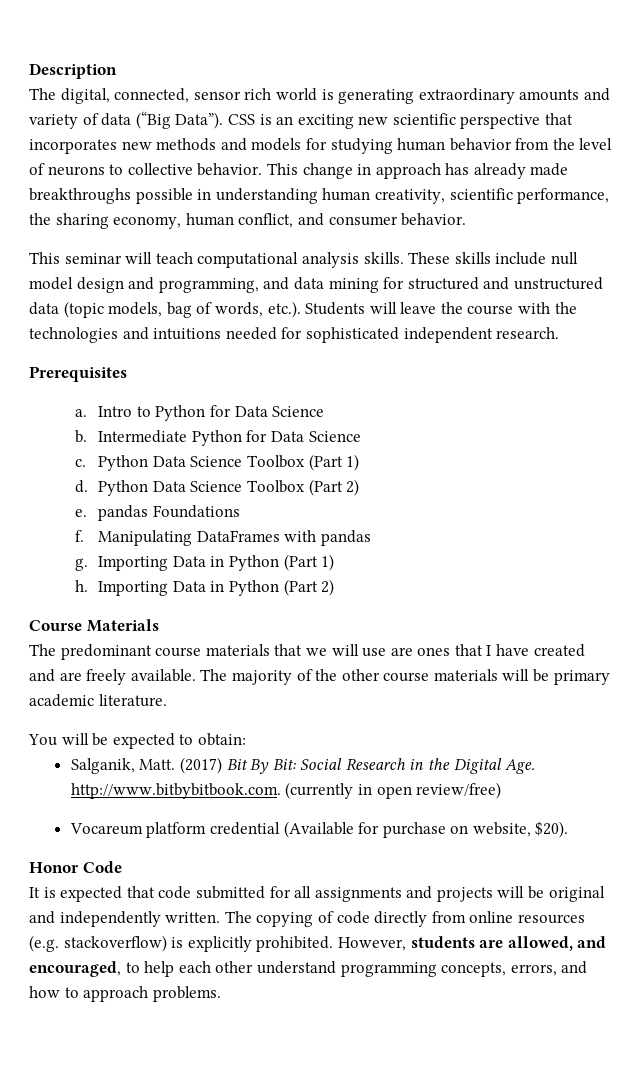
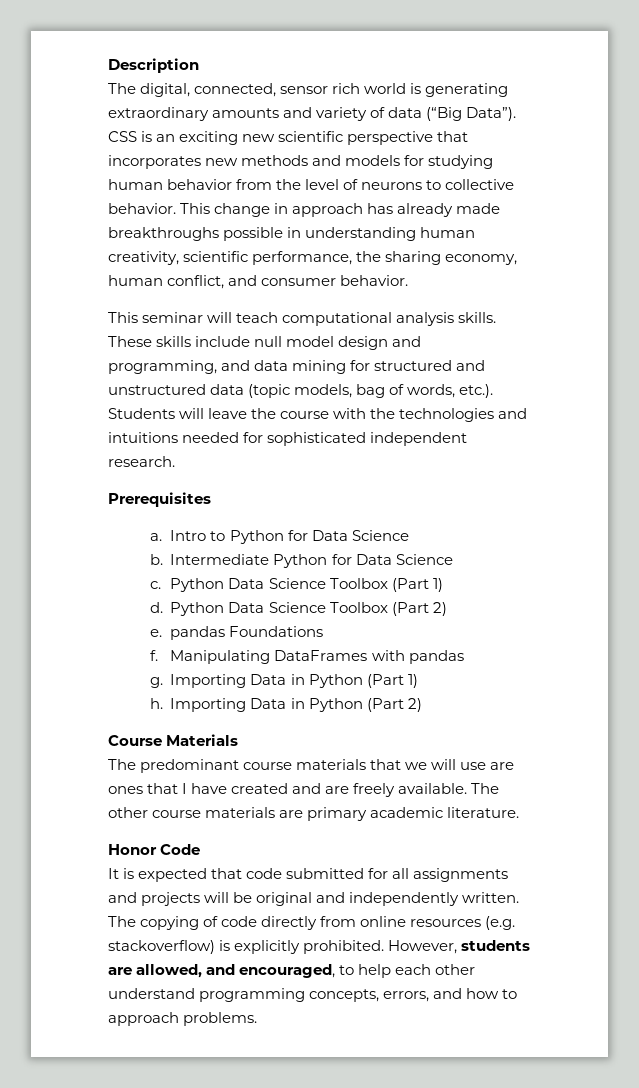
- The majority of the other course materials will be primary academic literature.
+ The other course materials are primary academic literature.
- You will be expected to obtain:
- Salganik, Matt. (2017) Bit By Bit: Social Research in the Digital Age. http://www.bitbybitbook.com. (currently in open review/free)
- Vocareum platform credential (Available for purchase on website, $20).

